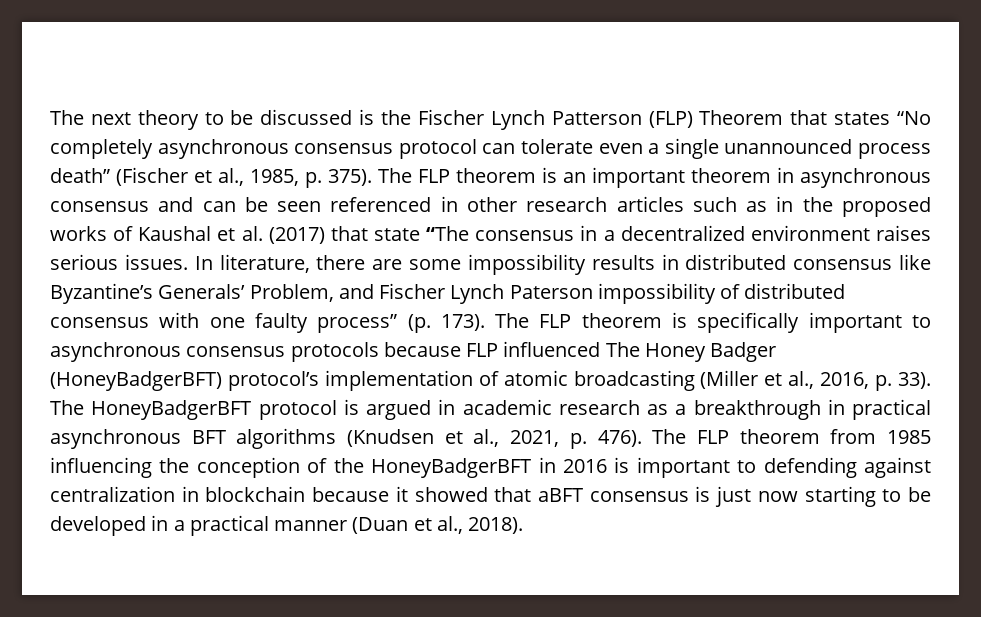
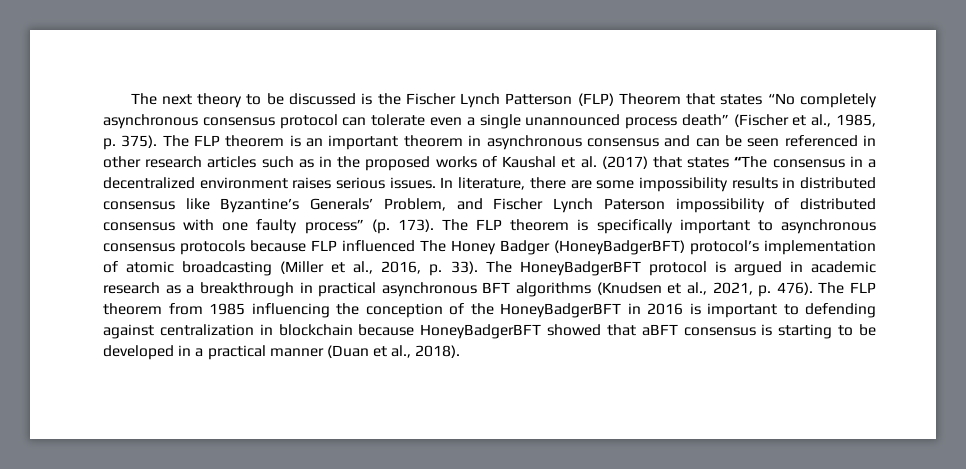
- The FLP theorem is an important theorem in asynchronous consensus and can be seen referenced in other research articles such as in the proposed works of Kaushal et al. (2017) that state “The consensus in a decentralized environment raises serious issues.
+ The FLP theorem is an important theorem in asynchronous consensus and can be seen referenced in other research articles such as in the proposed works of Kaushal et al. (2017) that states “The consensus in a decentralized environment raises serious issues.
- The FLP theorem from 1985 influencing the conception of the HoneyBadgerBFT in 2016 is important to defending against centralization in blockchain because it showed that aBFT consensus is just now starting to be developed in a practical manner (Duan et al., 2018).
+ The FLP theorem from 1985 influencing the conception of the HoneyBadgerBFT in 2016 is important to defending against centralization in blockchain because HoneyBadgerBFT showed that aBFT consensus is starting to be developed in a practical manner (Duan et al., 2018).

